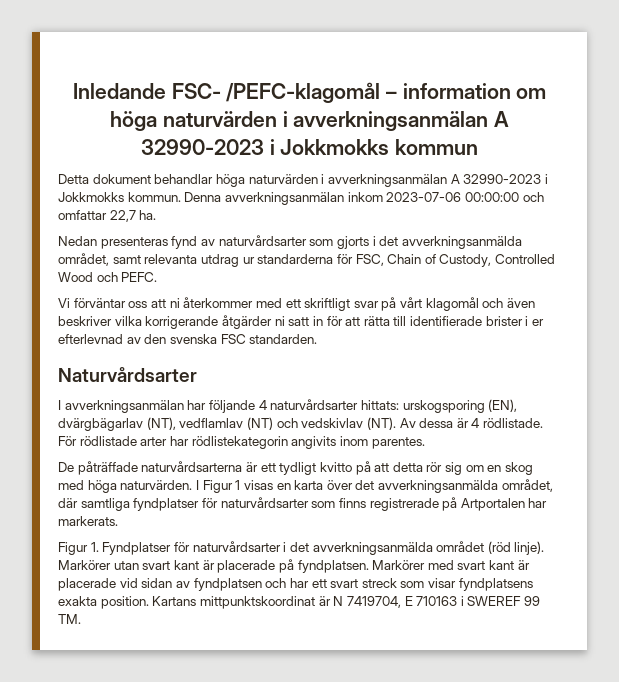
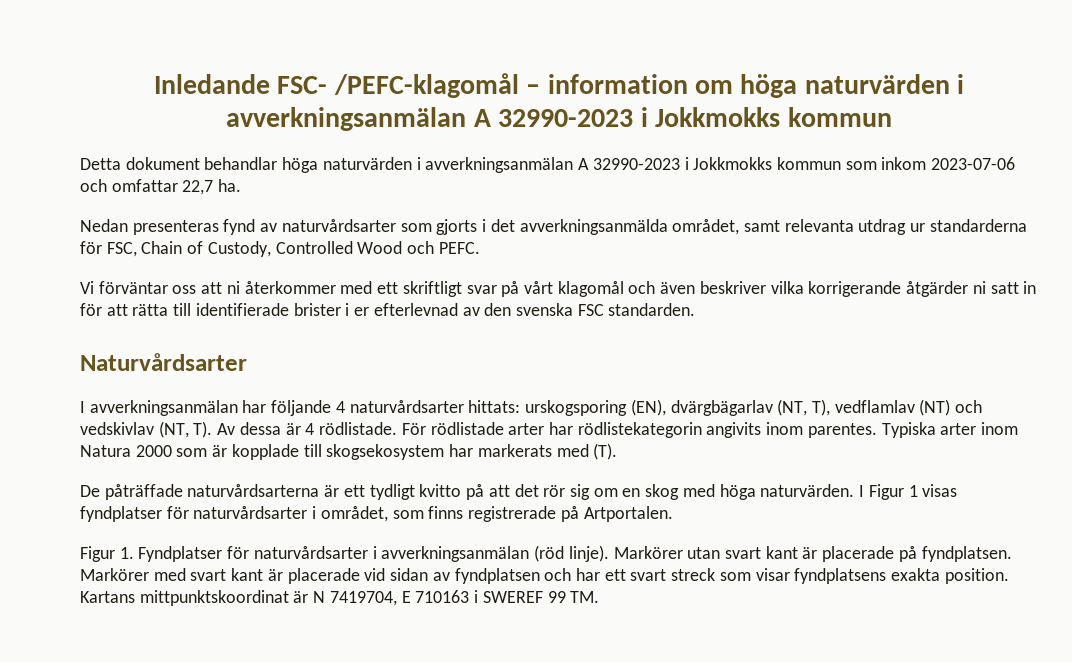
- Detta dokument behandlar höga naturvärden i avverkningsanmälan A 32990-2023 i Jokkmokks kommun. Denna avverkningsanmälan inkom 2023-07-06 00:00:00 och omfattar 22,7 ha.
+ Detta dokument behandlar höga naturvärden i avverkningsanmälan A 32990-2023 i Jokkmokks kommun som inkom 2023-07-06 och omfattar 22,7 ha.
- I avverkningsanmälan har följande 4 naturvårdsarter hittats: urskogsporing (EN), dvärgbägarlav (NT), vedflamlav (NT) och vedskivlav (NT). Av dessa är 4 rödlistade.
+ I avverkningsanmälan har följande 4 naturvårdsarter hittats: urskogsporing (EN), dvärgbägarlav (NT, T), vedflamlav (NT) och vedskivlav (NT, T). Av dessa är 4 rödlistade.
+ Typiska arter inom Natura 2000 som är kopplade till skogsekosystem har markerats med (T).
- De påträffade naturvårdsarterna är ett tydligt kvitto på att detta rör sig om en skog med höga naturvärden.
+ De påträffade naturvårdsarterna är ett tydligt kvitto på att det rör sig om en skog med höga naturvärden.
- I Figur 1 visas en karta över det avverkningsanmälda området, där samtliga fyndplatser för naturvårdsarter som finns registrerade på Artportalen har markerats.
+ I Figur 1 visas fyndplatser för naturvårdsarter i området, som finns registrerade på Artportalen.
- Figur 1. Fyndplatser för naturvårdsarter i det avverkningsanmälda området (röd linje).
+ Figur 1. Fyndplatser för naturvårdsarter i avverkningsanmälan (röd linje).

